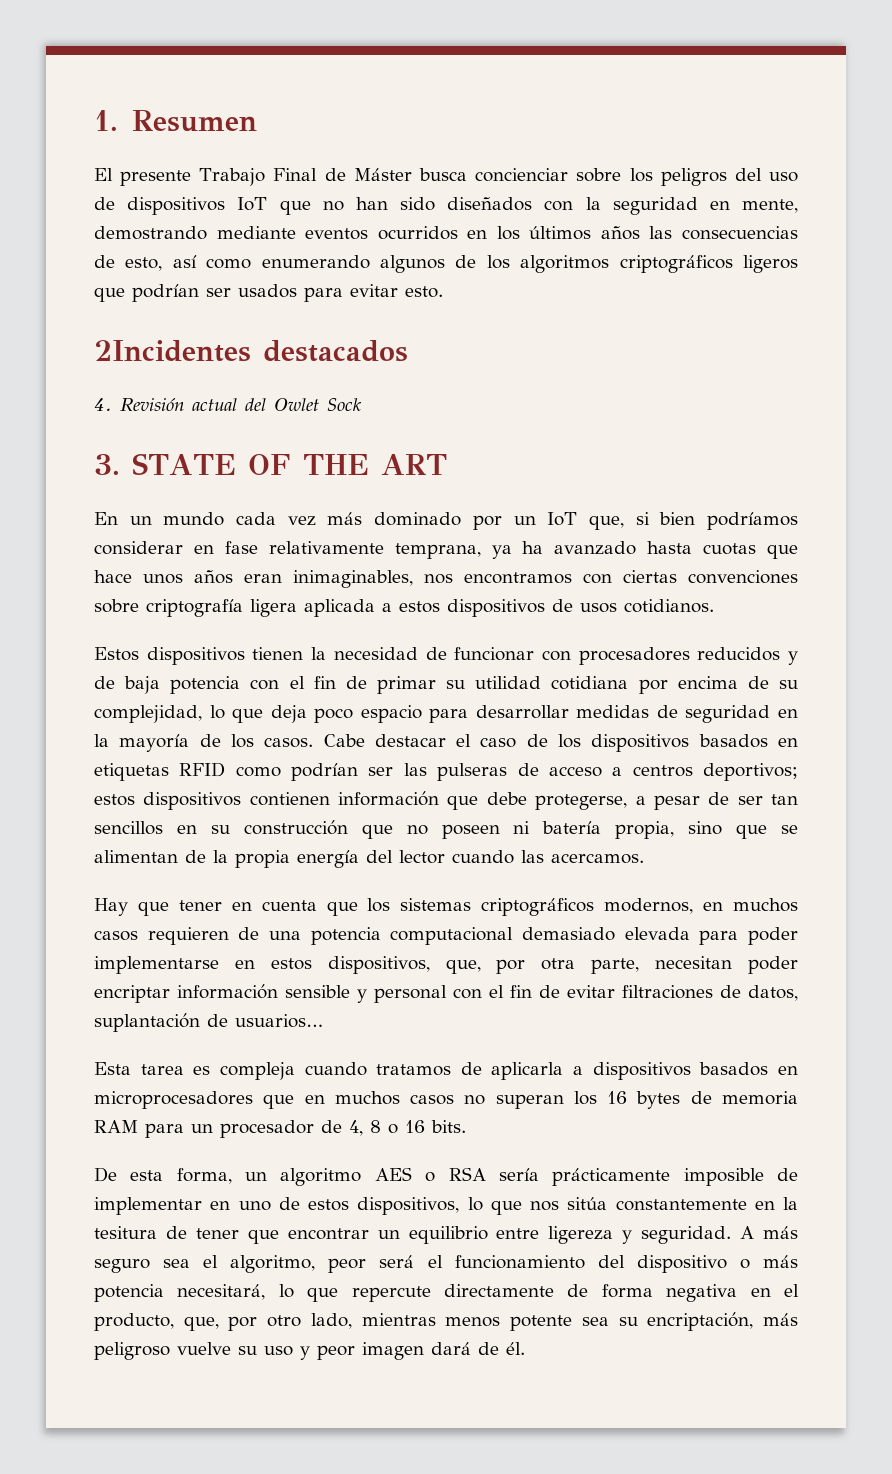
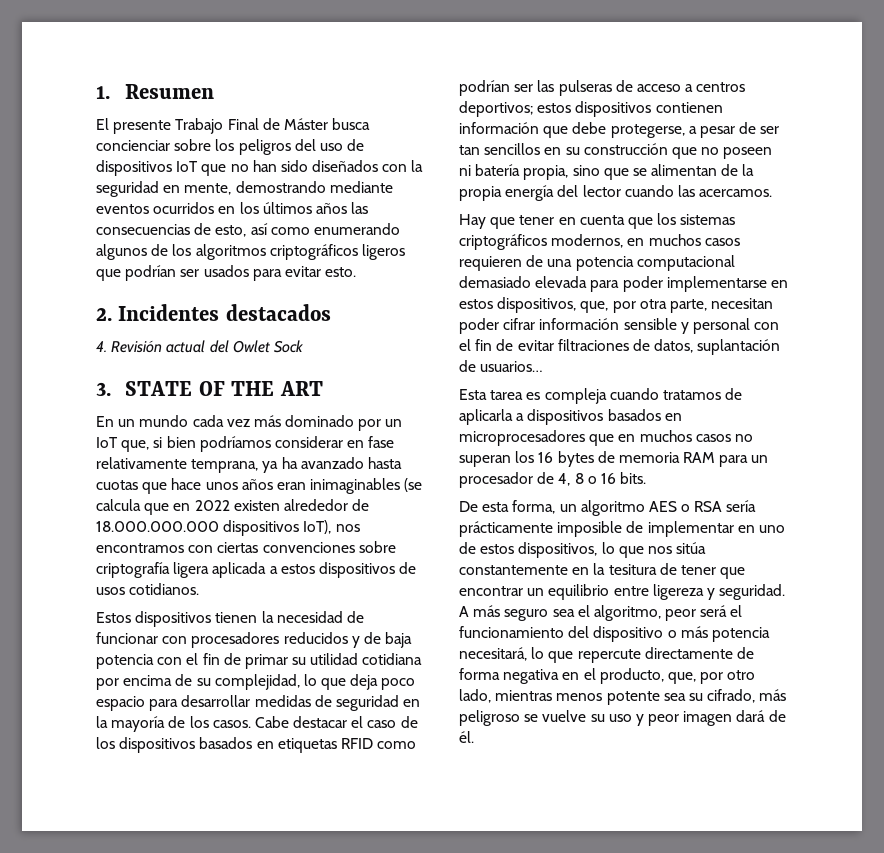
- 2Incidentes destacados
+ 2. Incidentes destacados
- En un mundo cada vez más dominado por un IoT que, si bien podríamos considerar en fase relativamente temprana, ya ha avanzado hasta cuotas que hace unos años eran inimaginables, nos encontramos con ciertas convenciones sobre criptografía ligera aplicada a estos dispositivos de usos cotidianos.
+ En un mundo cada vez más dominado por un IoT que, si bien podríamos considerar en fase relativamente temprana, ya ha avanzado hasta cuotas que hace unos años eran inimaginables (se calcula que en 2022 existen alrededor de 18.000.000.000 dispositivos IoT), nos encontramos con ciertas convenciones sobre criptografía ligera aplicada a estos dispositivos de usos cotidianos.
- Hay que tener en cuenta que los sistemas criptográficos modernos, en muchos casos requieren de una potencia computacional demasiado elevada para poder implementarse en estos dispositivos, que, por otra parte, necesitan poder encriptar información sensible y personal con el fin de evitar filtraciones de datos, suplantación de usuarios…
+ Hay que tener en cuenta que los sistemas criptográficos modernos, en muchos casos requieren de una potencia computacional demasiado elevada para poder implementarse en estos dispositivos, que, por otra parte, necesitan poder cifrar información sensible y personal con el fin de evitar filtraciones de datos, suplantación de usuarios…
- A más seguro sea el algoritmo, peor será el funcionamiento del dispositivo o más potencia necesitará, lo que repercute directamente de forma negativa en el producto, que, por otro lado, mientras menos potente sea su encriptación, más peligroso vuelve su uso y peor imagen dará de él.
+ A más seguro sea el algoritmo, peor será el funcionamiento del dispositivo o más potencia necesitará, lo que repercute directamente de forma negativa en el producto, que, por otro lado, mientras menos potente sea su cifrado, más peligroso se vuelve su uso y peor imagen dará de él.

